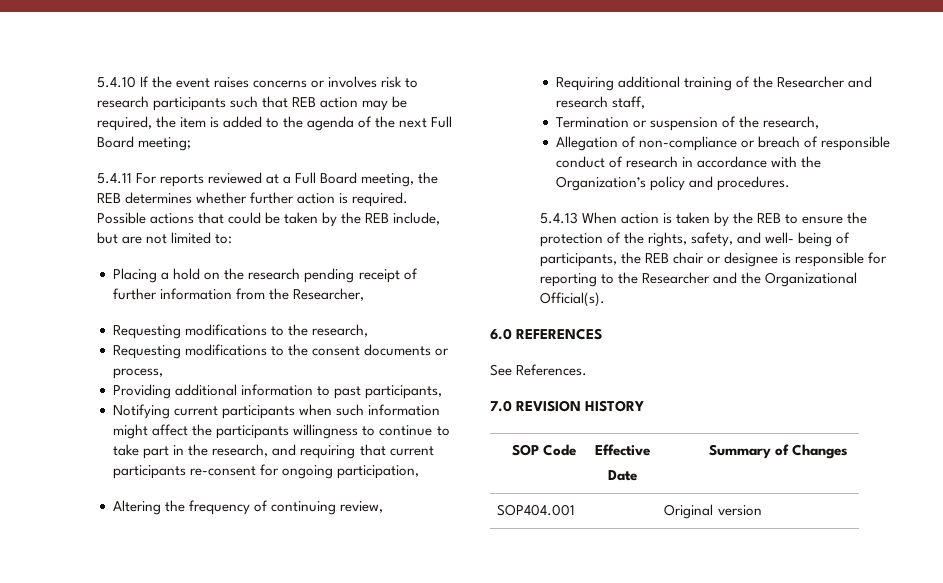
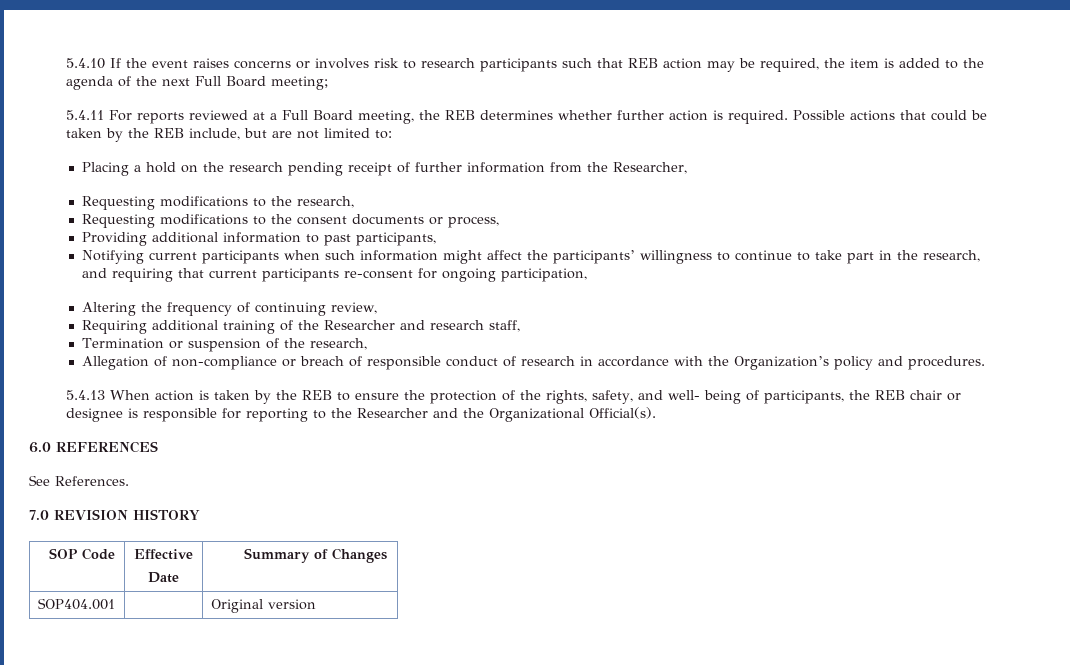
- Notifying current participants when such information might affect the participants willingness to continue to take part in the research, and requiring that current participants re-consent for ongoing participation,
+ Notifying current participants when such information might affect the participants’ willingness to continue to take part in the research, and requiring that current participants re-consent for ongoing participation,

